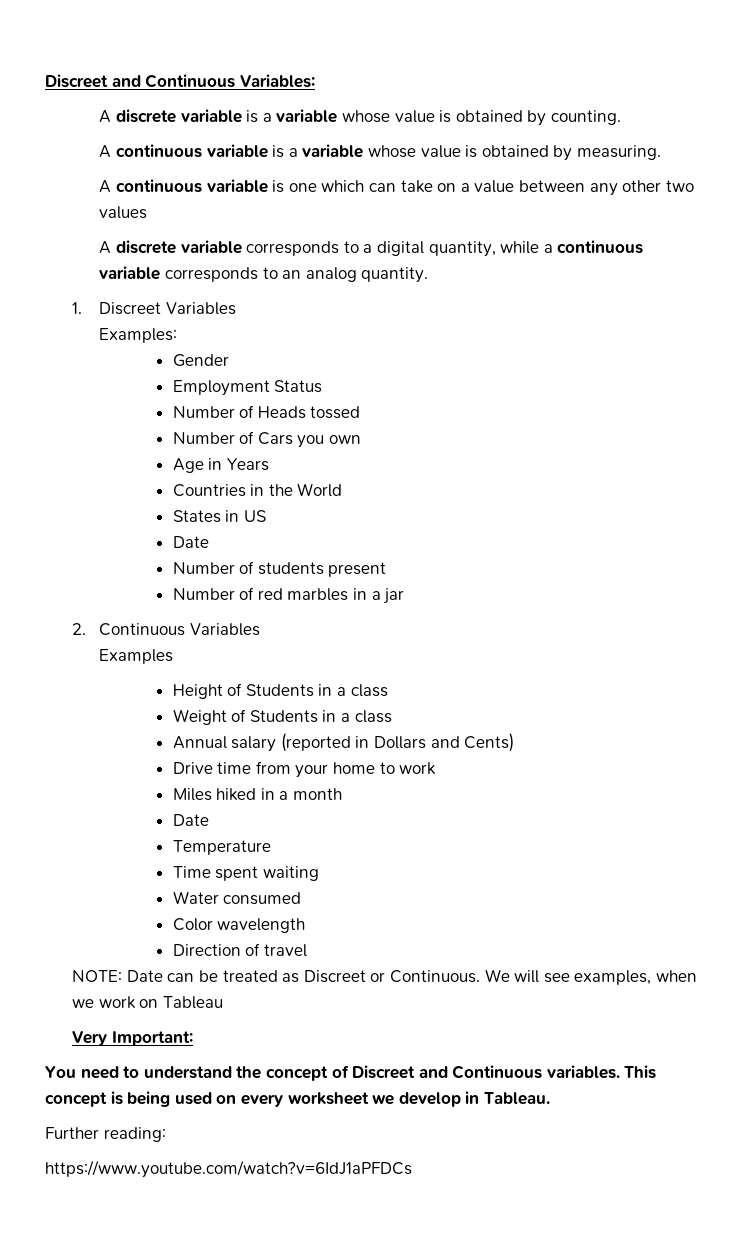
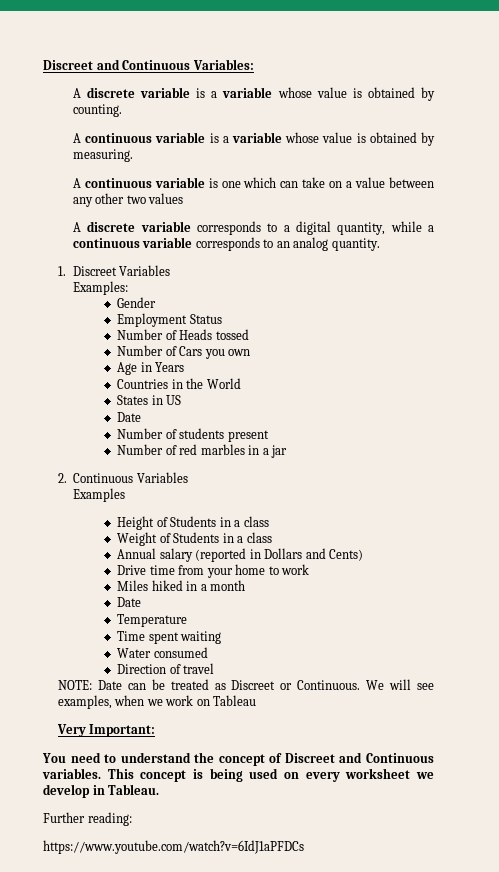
- Color wavelength

